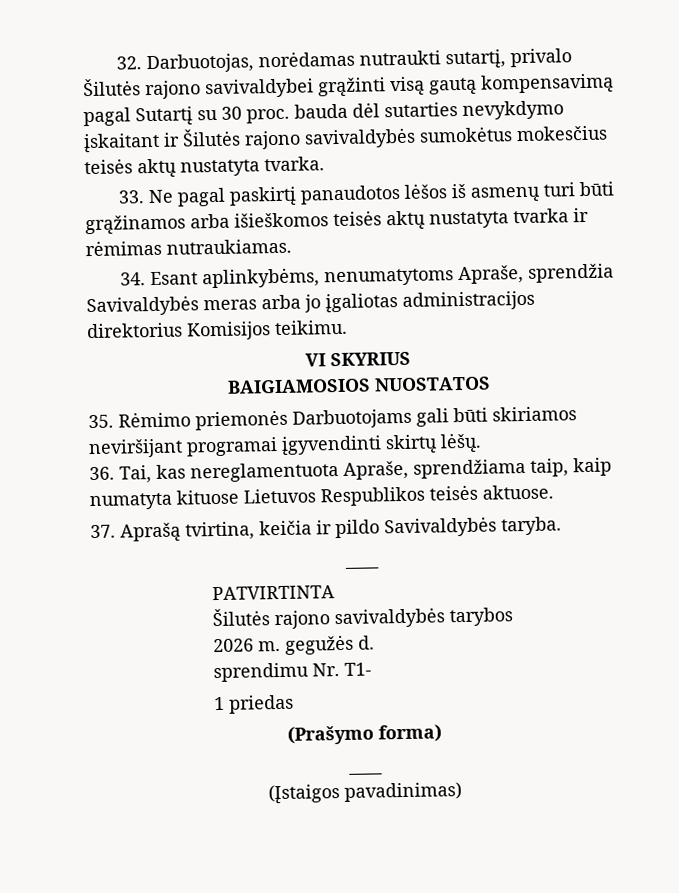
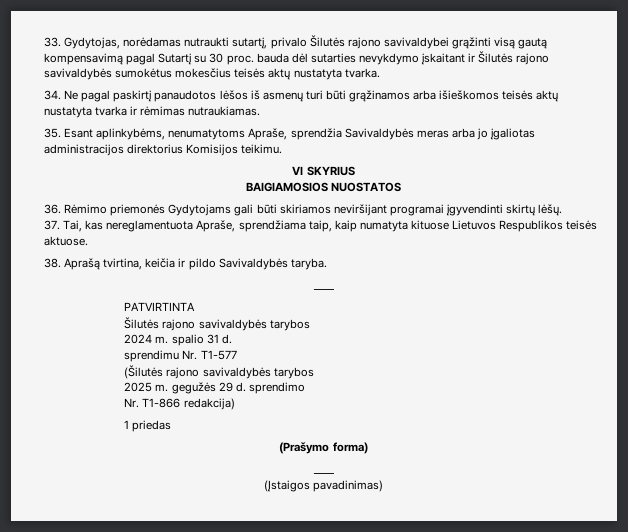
- 32. Darbuotojas, norėdamas nutraukti sutartį, privalo Šilutės rajono savivaldybei grąžinti visą gautą kompensavimą pagal Sutartį su 30 proc. bauda dėl sutarties nevykdymo įskaitant ir Šilutės rajono savivaldybės sumokėtus mokesčius teisės aktų nustatyta tvarka.
+ 33. Gydytojas, norėdamas nutraukti sutartį, privalo Šilutės rajono savivaldybei grąžinti visą gautą kompensavimą pagal Sutartį su 30 proc. bauda dėl sutarties nevykdymo įskaitant ir Šilutės rajono savivaldybės sumokėtus mokesčius teisės aktų nustatyta tvarka.
- 33. Ne pagal paskirtį panaudotos lėšos iš asmenų turi būti grąžinamos arba išieškomos teisės aktų nustatyta tvarka ir rėmimas nutraukiamas.
+ 34. Ne pagal paskirtį panaudotos lėšos iš asmenų turi būti grąžinamos arba išieškomos teisės aktų nustatyta tvarka ir rėmimas nutraukiamas.
- 34. Esant aplinkybėms, nenumatytoms Apraše, sprendžia Savivaldybės meras arba jo įgaliotas administracijos direktorius Komisijos teikimu.
+ 35. Esant aplinkybėms, nenumatytoms Apraše, sprendžia Savivaldybės meras arba jo įgaliotas administracijos direktorius Komisijos teikimu.
- 35. Rėmimo priemonės Darbuotojams gali būti skiriamos neviršijant programai įgyvendinti skirtų lėšų.
+ 36. Rėmimo priemonės Gydytojams gali būti skiriamos neviršijant programai įgyvendinti skirtų lėšų.
- 36. Tai, kas nereglamentuota Apraše, sprendžiama taip, kaip numatyta kituose Lietuvos Respublikos teisės aktuose.
+ 37. Tai, kas nereglamentuota Apraše, sprendžiama taip, kaip numatyta kituose Lietuvos Respublikos teisės aktuose.
- 37. Aprašą tvirtina, keičia ir pildo Savivaldybės taryba.
+ 38. Aprašą tvirtina, keičia ir pildo Savivaldybės taryba.
- 2026 m. gegužės d.
+ 2024 m. spalio 31 d.
- sprendimu Nr. T1-
+ sprendimu Nr. T1-577
+ (Šilutės rajono savivaldybės tarybos
+ 2025 m. gegužės 29 d. sprendimo
+ Nr. T1-866 redakcija)

